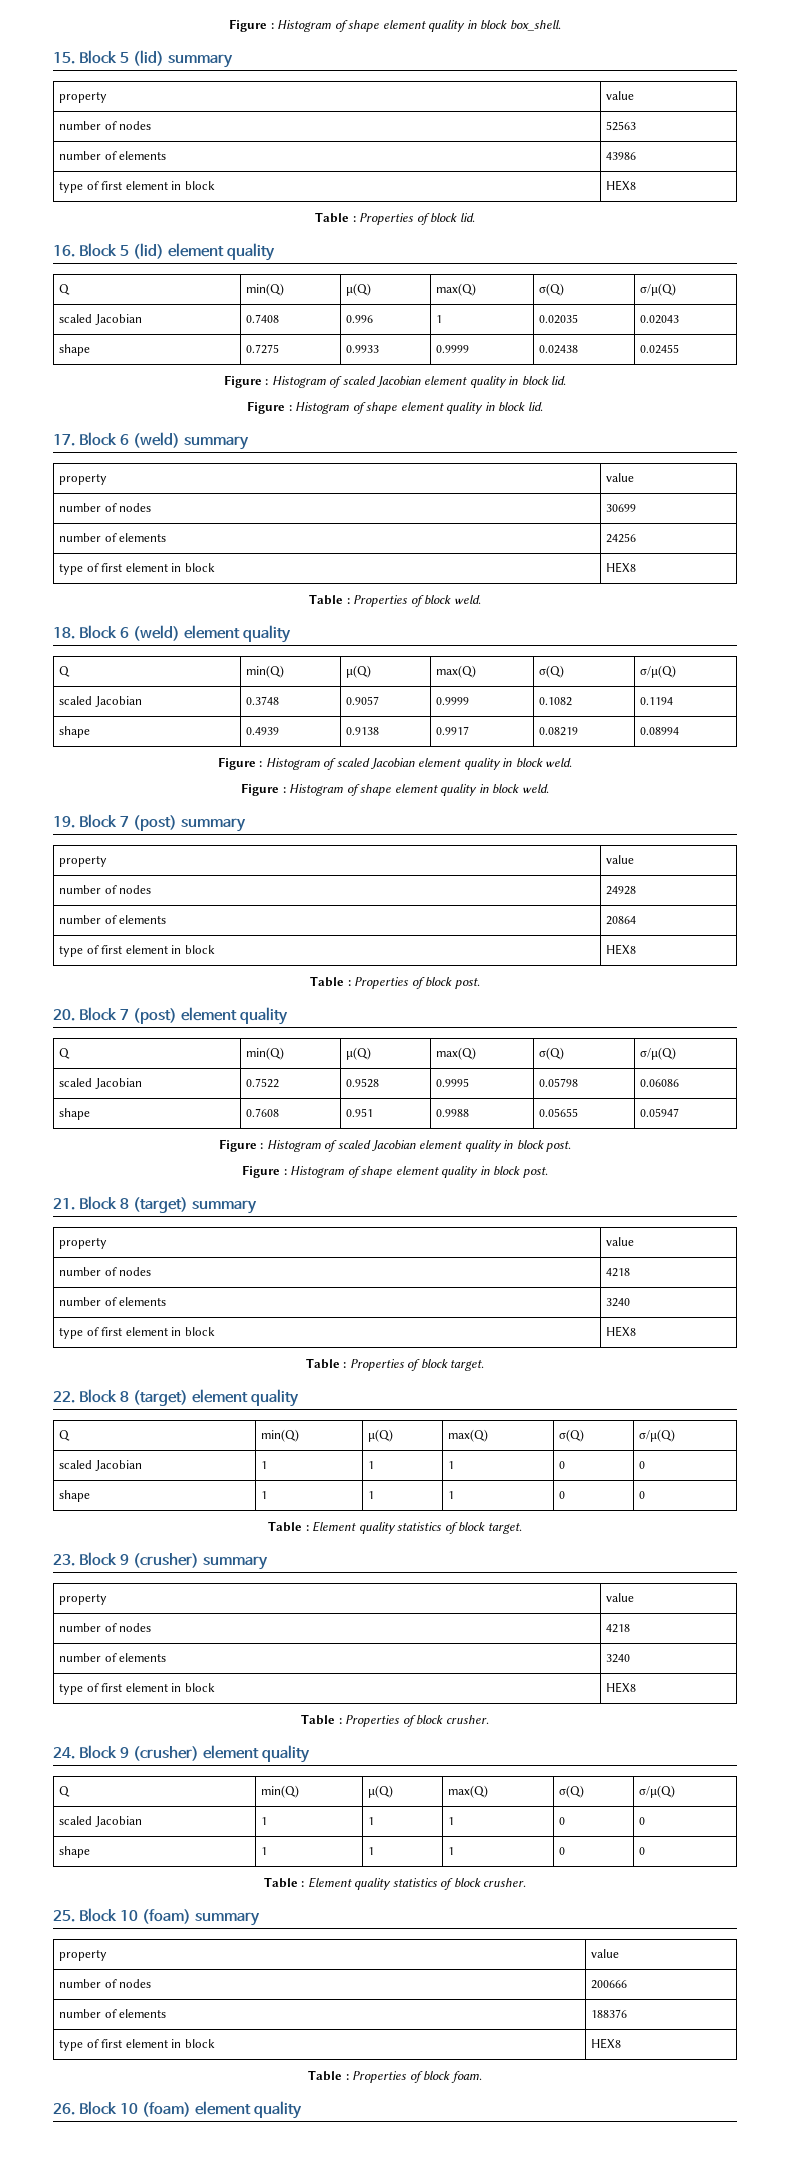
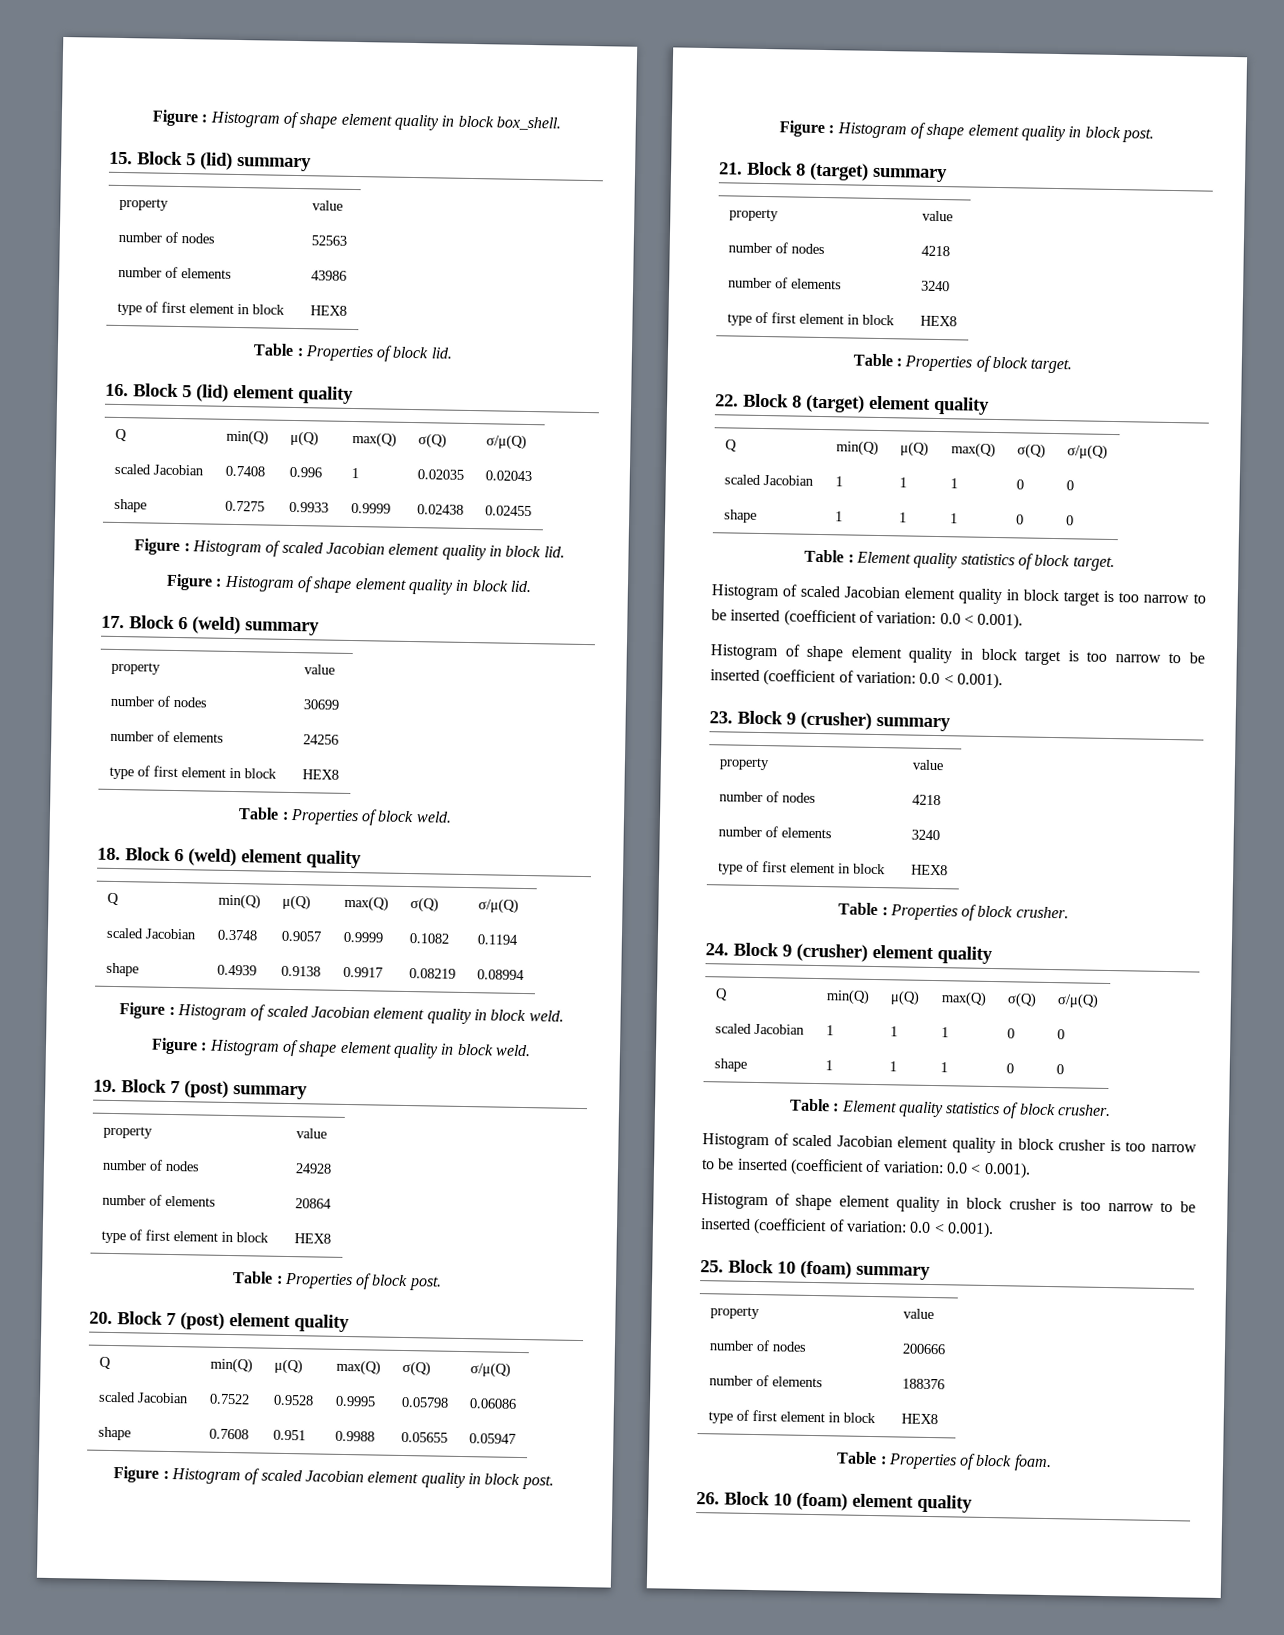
+ Histogram of scaled Jacobian element quality in block target is too narrow to be inserted (coefficient of variation: 0.0 < 0.001).
+ Histogram of shape element quality in block target is too narrow to be inserted (coefficient of variation: 0.0 < 0.001).
+ Histogram of scaled Jacobian element quality in block crusher is too narrow to be inserted (coefficient of variation: 0.0 < 0.001).
+ Histogram of shape element quality in block crusher is too narrow to be inserted (coefficient of variation: 0.0 < 0.001).

